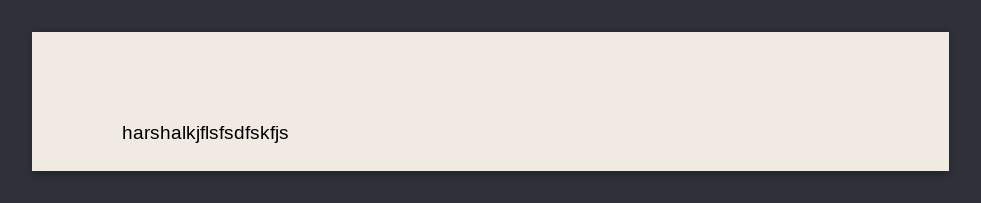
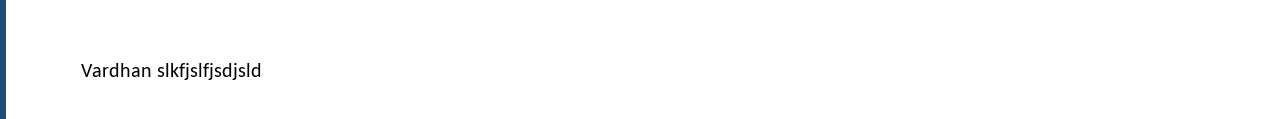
- harshalkjflsfsdfskfjs
+ Vardhan slkfjslfjsdjsld

